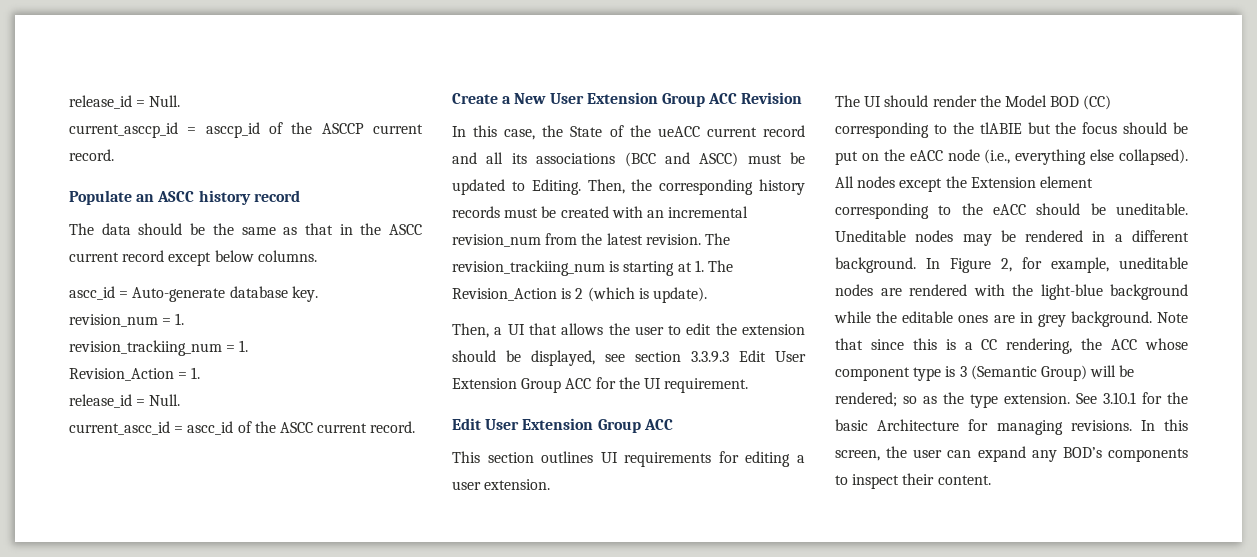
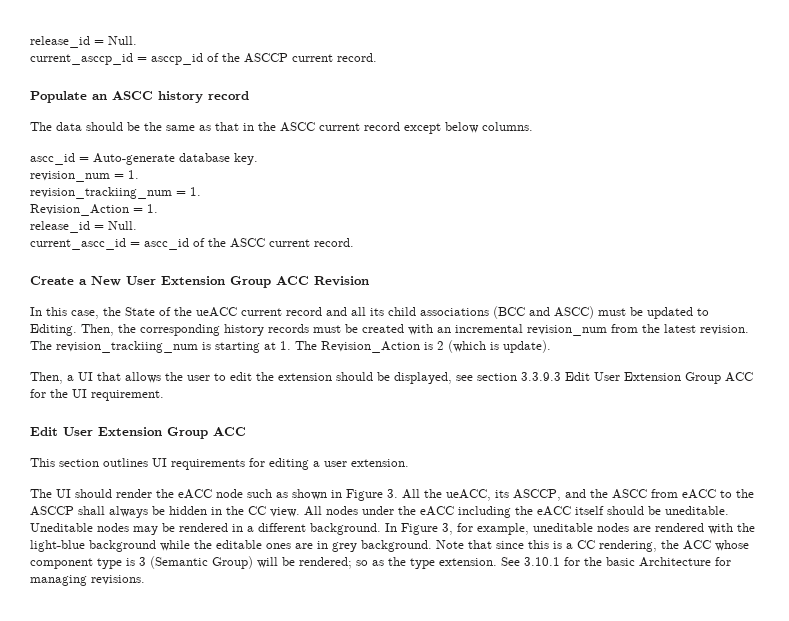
- In this case, the State of the ueACC current record and all its associations (BCC and ASCC) must be updated to Editing.
+ In this case, the State of the ueACC current record and all its child associations (BCC and ASCC) must be updated to Editing.
- The UI should render the Model BOD (CC) corresponding to the tlABIE but the focus should be put on the eACC node (i.e., everything else collapsed). All nodes except the Extension element corresponding to the eACC should be uneditable.
+ The UI should render the eACC node such as shown in Figure 3. All the ueACC, its ASCCP, and the ASCC from eACC to the ASCCP shall always be hidden in the CC view. All nodes under the eACC including the eACC itself should be uneditable.
- In Figure 2, for example, uneditable nodes are rendered with the light-blue background while the editable ones are in grey background.
+ In Figure 3, for example, uneditable nodes are rendered with the light-blue background while the editable ones are in grey background.
- In this screen, the user can expand any BOD’s components to inspect their content.

